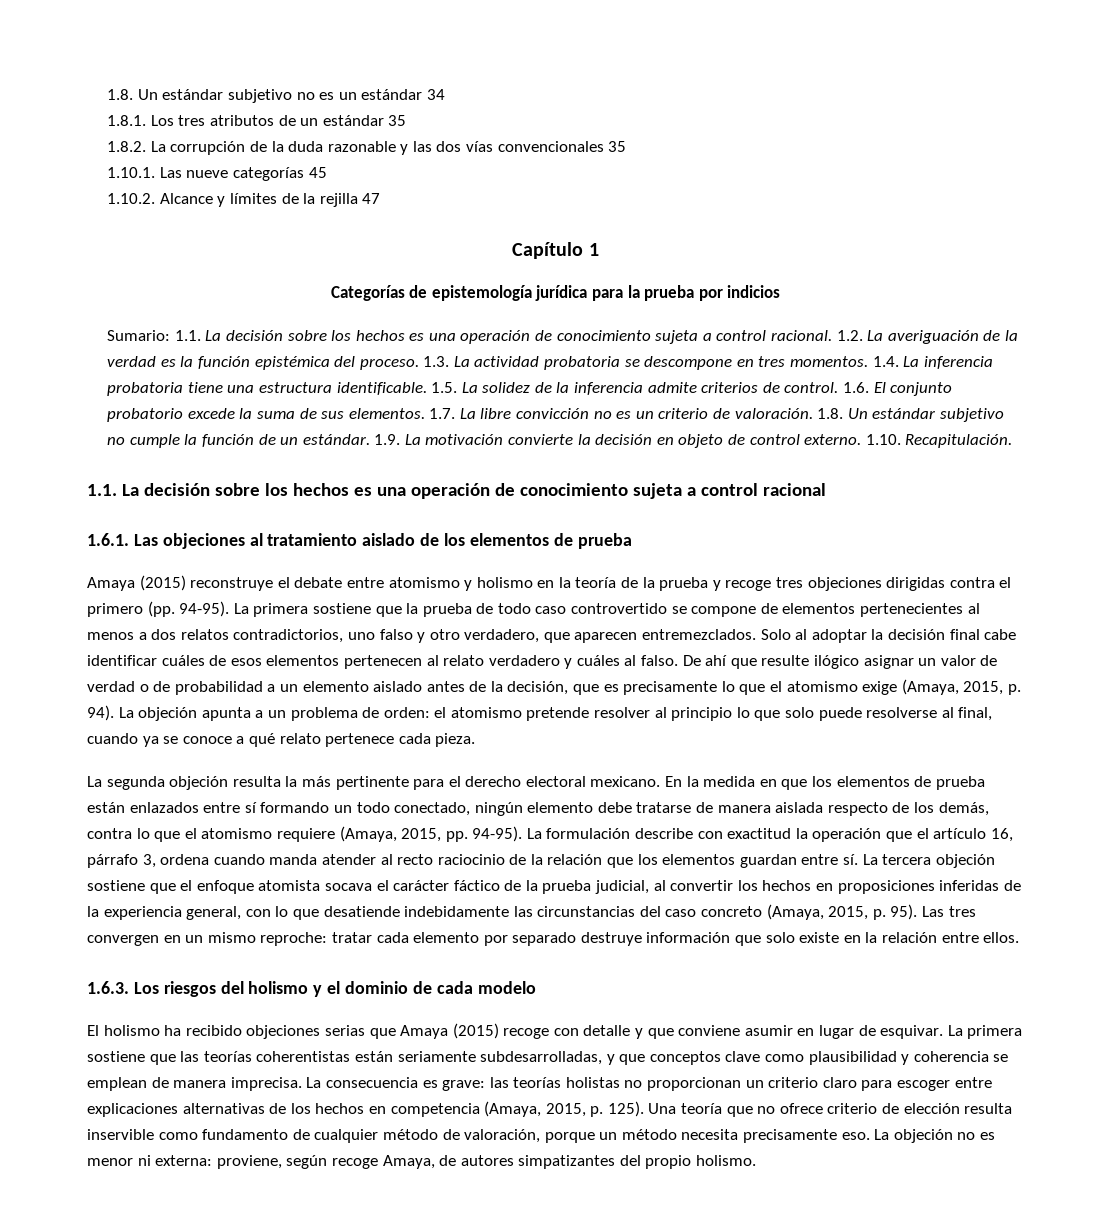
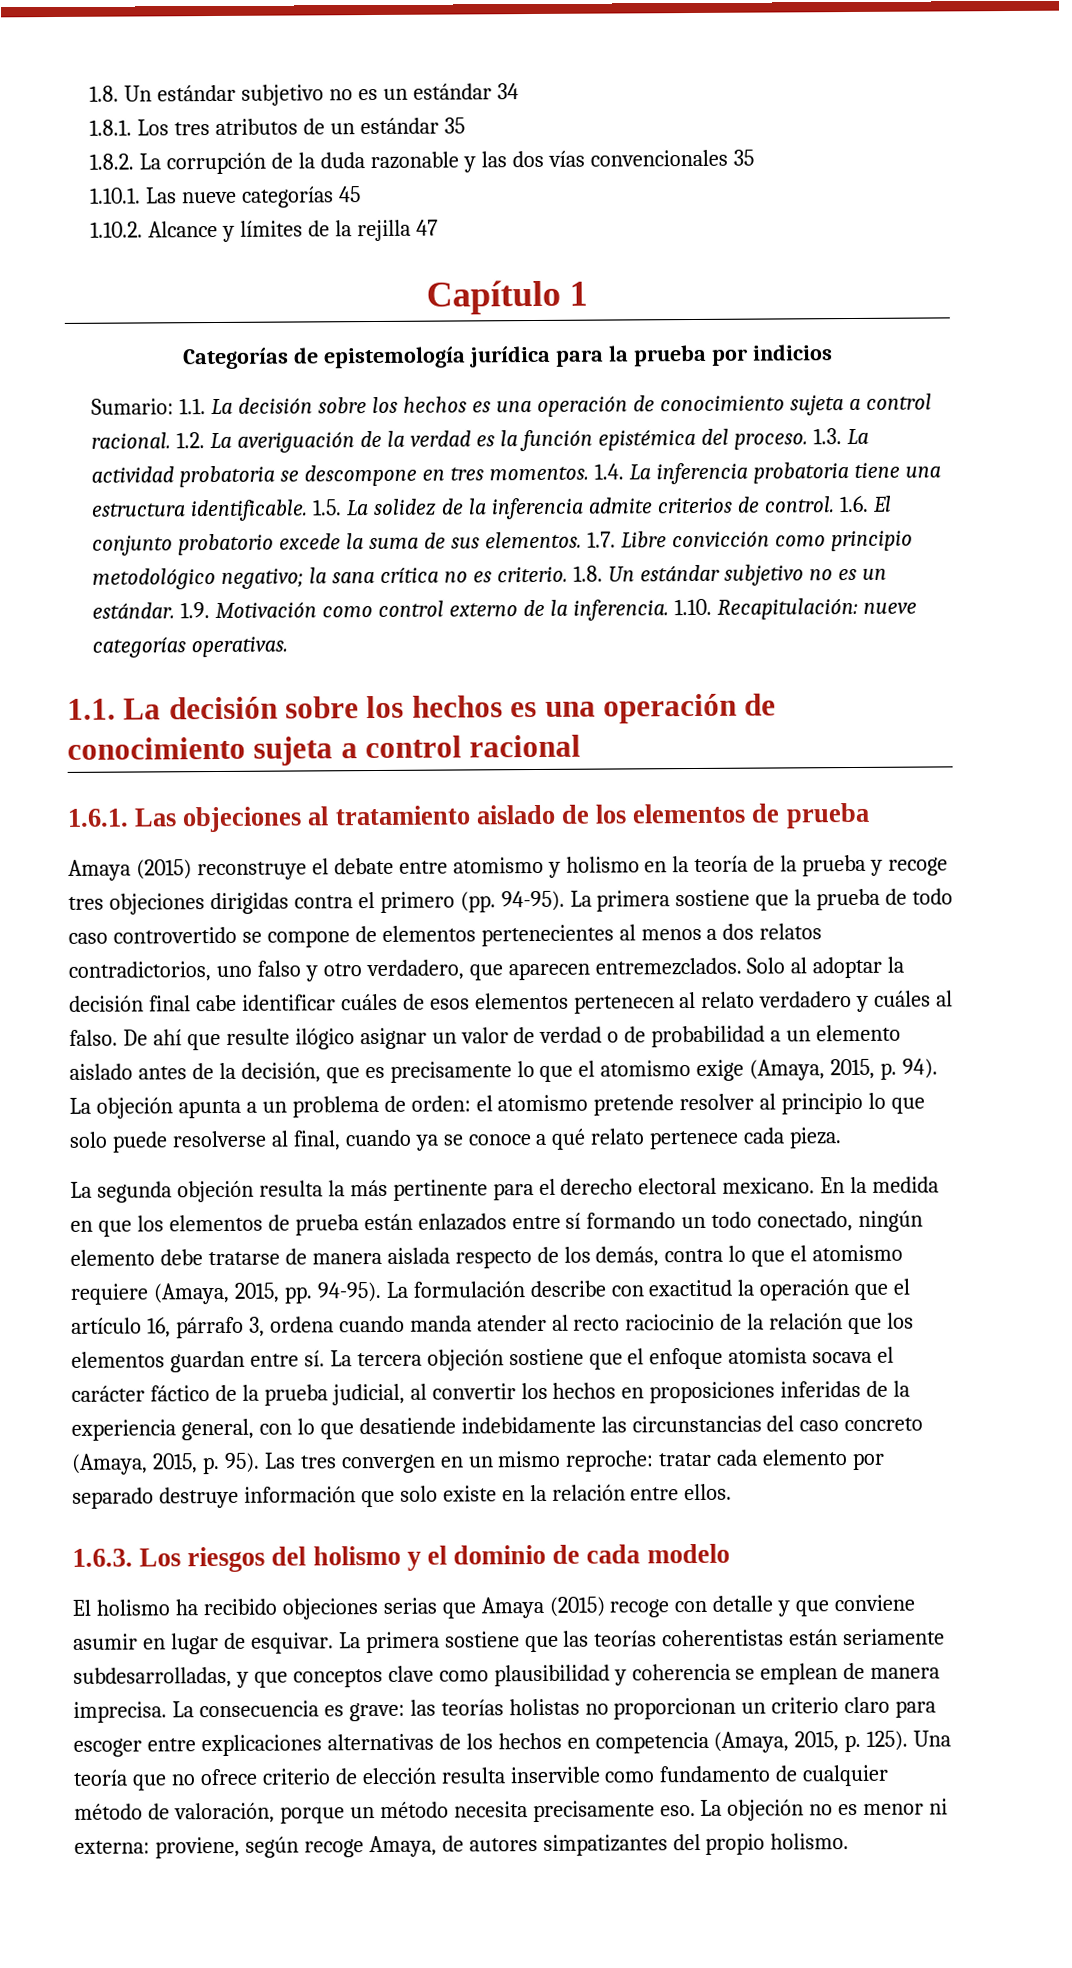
- 1.7. La libre convicción no es un criterio de valoración. 1.8. Un estándar subjetivo no cumple la función de un estándar. 1.9. La motivación convierte la decisión en objeto de control externo. 1.10. Recapitulación.
+ 1.7. Libre convicción como principio metodológico negativo; la sana crítica no es criterio. 1.8. Un estándar subjetivo no es un estándar. 1.9. Motivación como control externo de la inferencia. 1.10. Recapitulación: nueve categorías operativas.

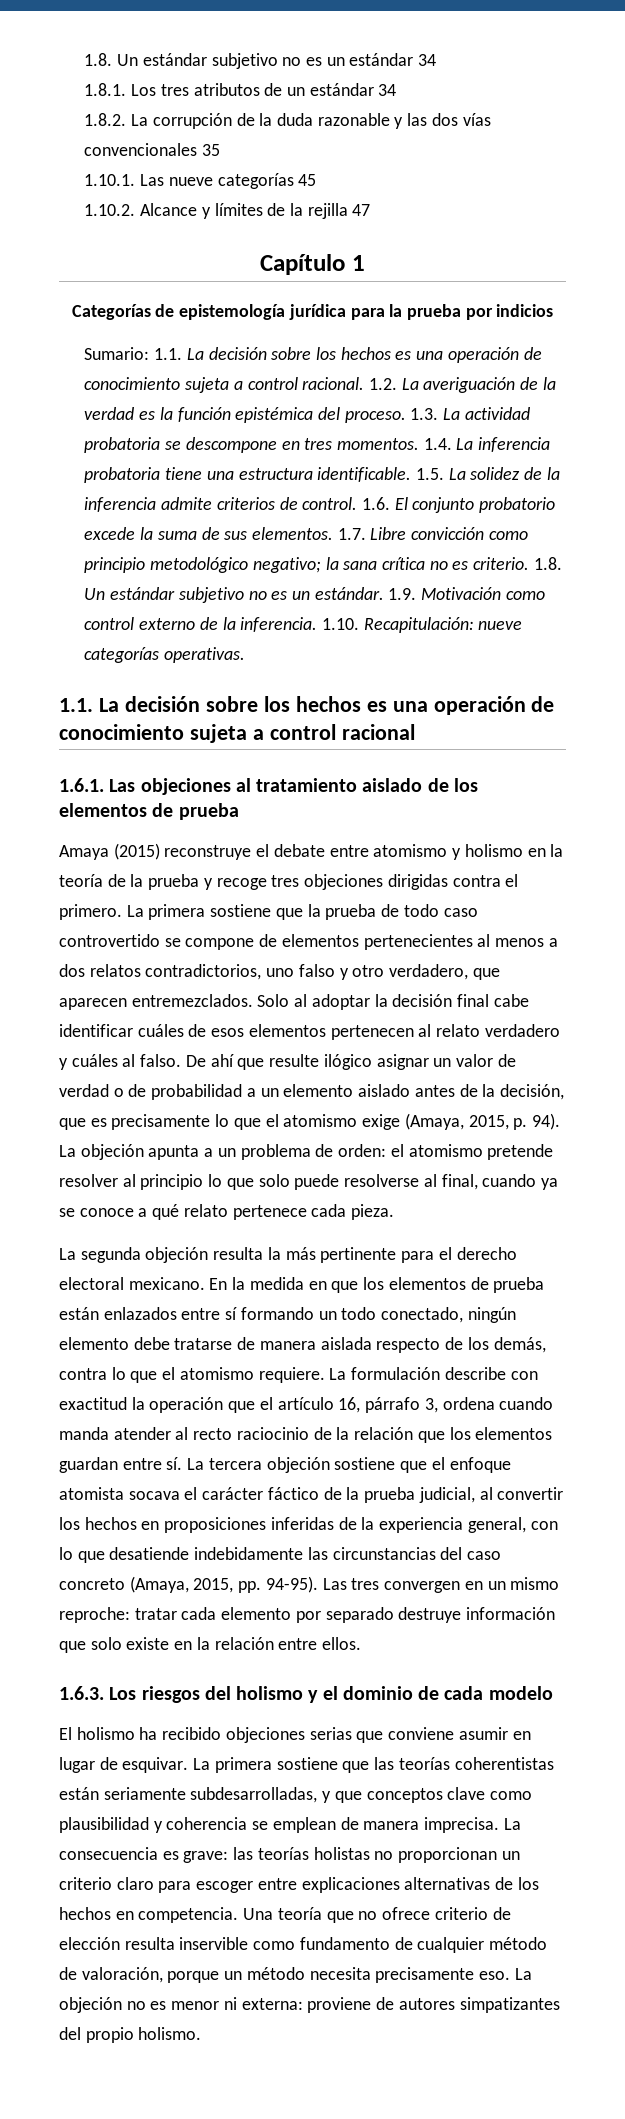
- 1.8.1. Los tres atributos de un estándar 35
+ 1.8.1. Los tres atributos de un estándar 34
- Amaya (2015) reconstruye el debate entre atomismo y holismo en la teoría de la prueba y recoge tres objeciones dirigidas contra el primero (pp. 94-95).
+ Amaya (2015) reconstruye el debate entre atomismo y holismo en la teoría de la prueba y recoge tres objeciones dirigidas contra el primero.
- En la medida en que los elementos de prueba están enlazados entre sí formando un todo conectado, ningún elemento debe tratarse de manera aislada respecto de los demás, contra lo que el atomismo requiere (Amaya, 2015, pp. 94-95).
+ En la medida en que los elementos de prueba están enlazados entre sí formando un todo conectado, ningún elemento debe tratarse de manera aislada respecto de los demás, contra lo que el atomismo requiere.
- La tercera objeción sostiene que el enfoque atomista socava el carácter fáctico de la prueba judicial, al convertir los hechos en proposiciones inferidas de la experiencia general, con lo que desatiende indebidamente las circunstancias del caso concreto (Amaya, 2015, p. 95).
+ La tercera objeción sostiene que el enfoque atomista socava el carácter fáctico de la prueba judicial, al convertir los hechos en proposiciones inferidas de la experiencia general, con lo que desatiende indebidamente las circunstancias del caso concreto (Amaya, 2015, pp. 94-95).
- El holismo ha recibido objeciones serias que Amaya (2015) recoge con detalle y que conviene asumir en lugar de esquivar.
+ El holismo ha recibido objeciones serias que conviene asumir en lugar de esquivar.
- La consecuencia es grave: las teorías holistas no proporcionan un criterio claro para escoger entre explicaciones alternativas de los hechos en competencia (Amaya, 2015, p. 125).
+ La consecuencia es grave: las teorías holistas no proporcionan un criterio claro para escoger entre explicaciones alternativas de los hechos en competencia.
- La objeción no es menor ni externa: proviene, según recoge Amaya, de autores simpatizantes del propio holismo.
+ La objeción no es menor ni externa: proviene de autores simpatizantes del propio holismo.

